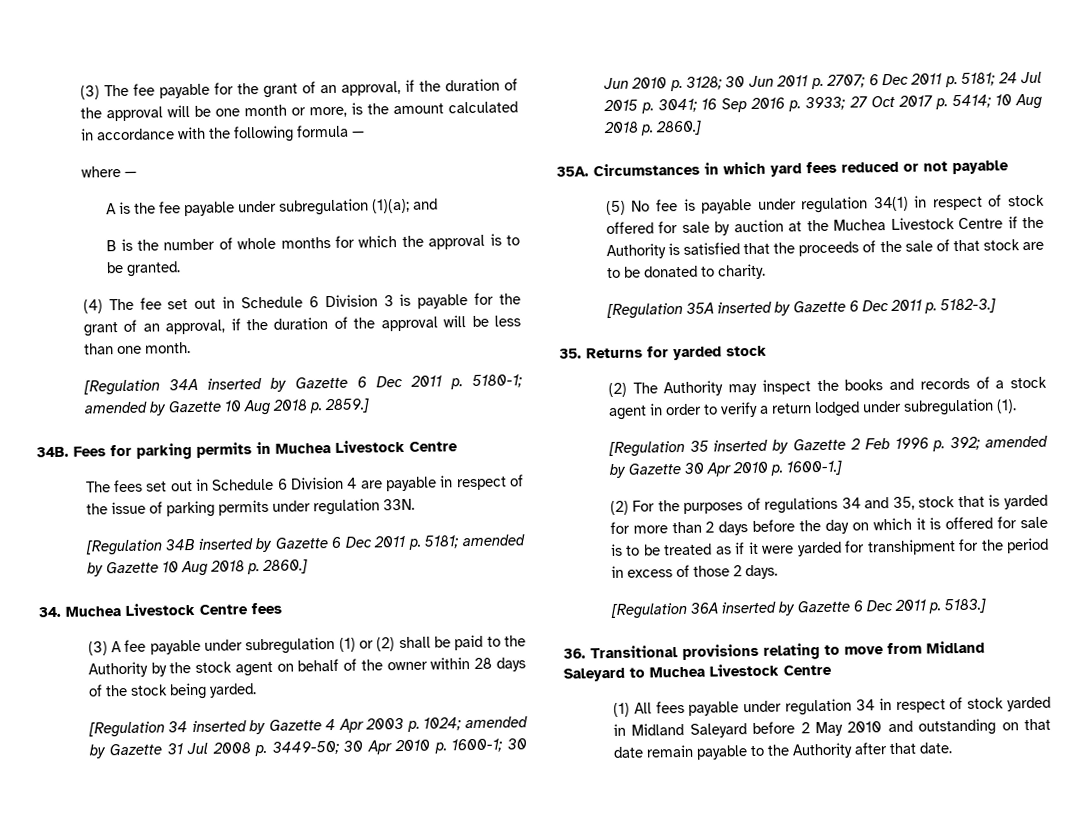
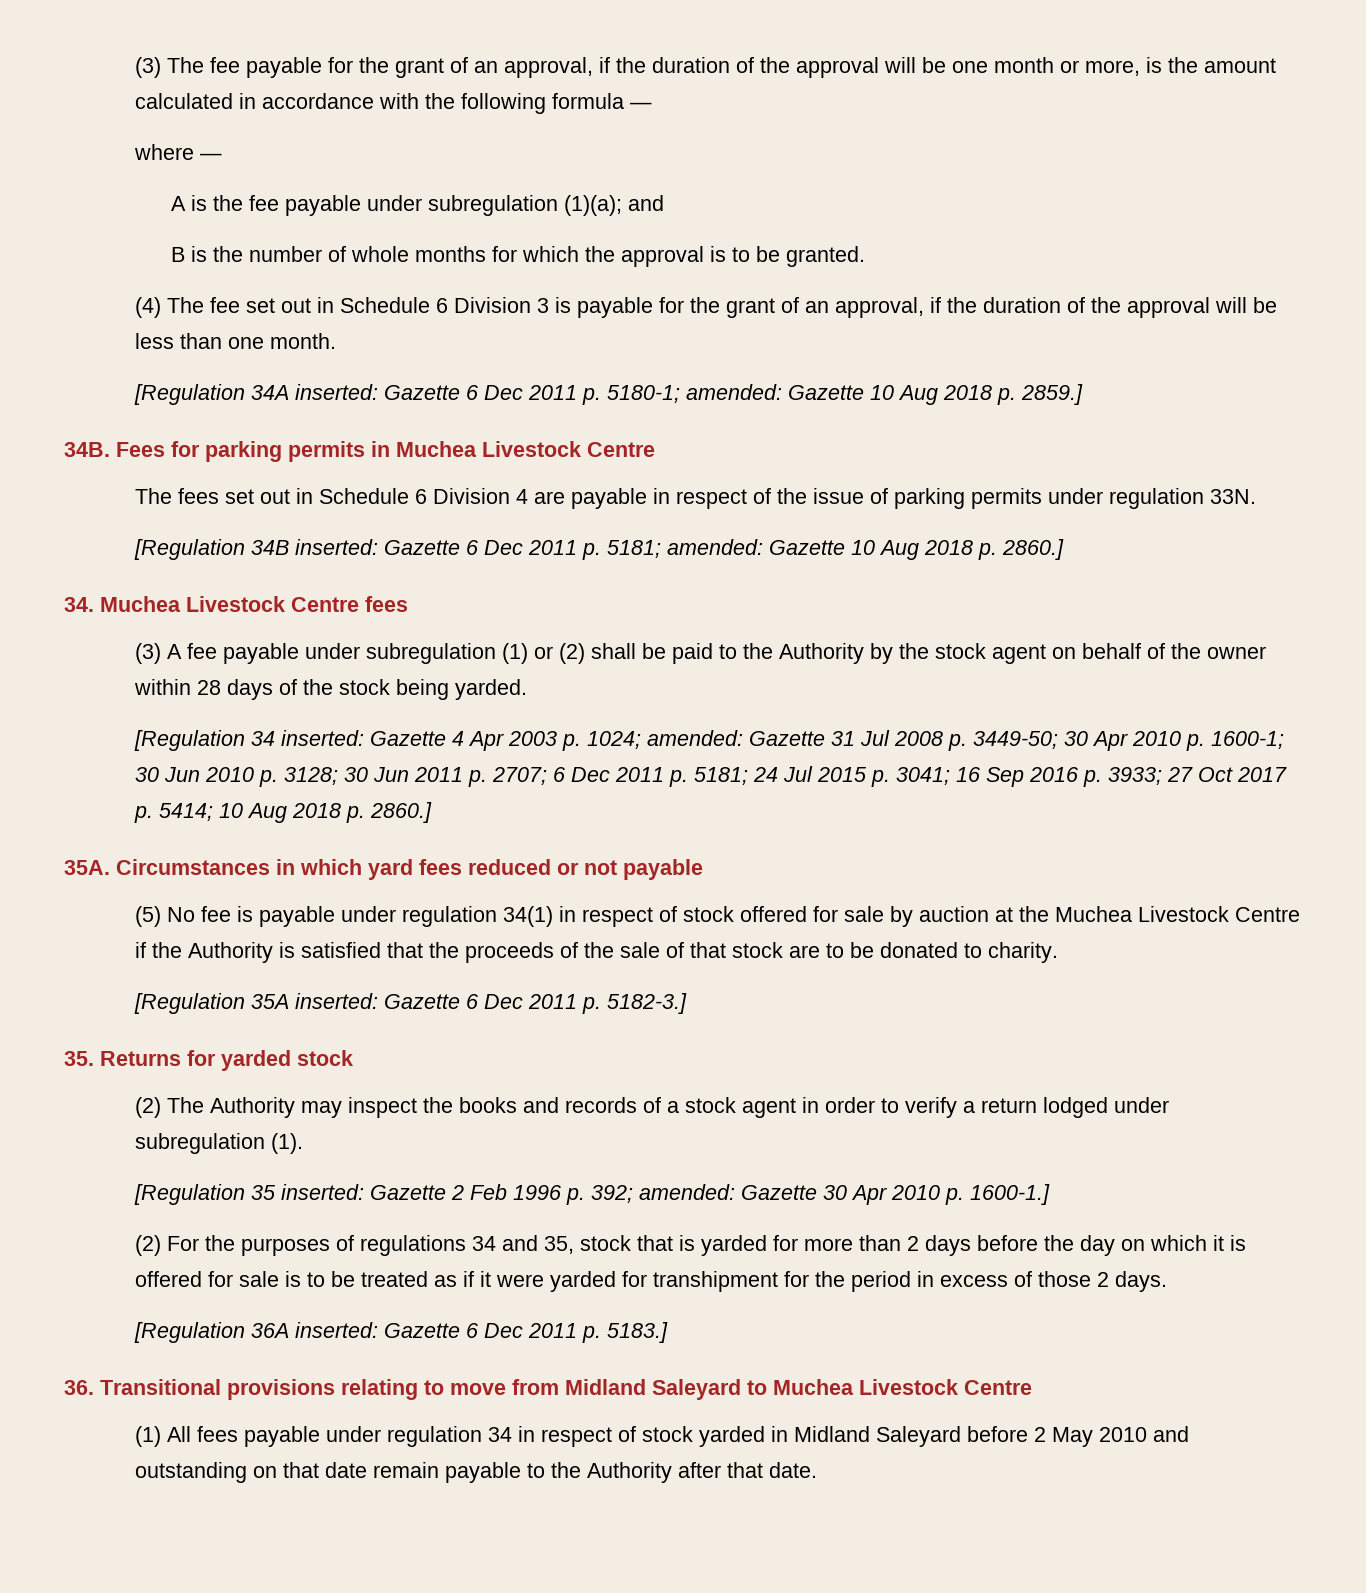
- [Regulation 34A inserted by Gazette 6 Dec 2011 p. 5180-1; amended by Gazette 10 Aug 2018 p. 2859.]
+ [Regulation 34A inserted: Gazette 6 Dec 2011 p. 5180-1; amended: Gazette 10 Aug 2018 p. 2859.]
- [Regulation 34B inserted by Gazette 6 Dec 2011 p. 5181; amended by Gazette 10 Aug 2018 p. 2860.]
+ [Regulation 34B inserted: Gazette 6 Dec 2011 p. 5181; amended: Gazette 10 Aug 2018 p. 2860.]
- [Regulation 34 inserted by Gazette 4 Apr 2003 p. 1024; amended by Gazette 31 Jul 2008 p. 3449-50; 30 Apr 2010 p. 1600-1; 30 Jun 2010 p. 3128; 30 Jun 2011 p. 2707; 6 Dec 2011 p. 5181; 24 Jul 2015 p. 3041; 16 Sep 2016 p. 3933; 27 Oct 2017 p. 5414; 10 Aug 2018 p. 2860.]
+ [Regulation 34 inserted: Gazette 4 Apr 2003 p. 1024; amended: Gazette 31 Jul 2008 p. 3449-50; 30 Apr 2010 p. 1600-1; 30 Jun 2010 p. 3128; 30 Jun 2011 p. 2707; 6 Dec 2011 p. 5181; 24 Jul 2015 p. 3041; 16 Sep 2016 p. 3933; 27 Oct 2017 p. 5414; 10 Aug 2018 p. 2860.]
- [Regulation 35A inserted by Gazette 6 Dec 2011 p. 5182-3.]
+ [Regulation 35A inserted: Gazette 6 Dec 2011 p. 5182-3.]
- [Regulation 35 inserted by Gazette 2 Feb 1996 p. 392; amended by Gazette 30 Apr 2010 p. 1600-1.]
+ [Regulation 35 inserted: Gazette 2 Feb 1996 p. 392; amended: Gazette 30 Apr 2010 p. 1600-1.]
- [Regulation 36A inserted by Gazette 6 Dec 2011 p. 5183.]
+ [Regulation 36A inserted: Gazette 6 Dec 2011 p. 5183.]

